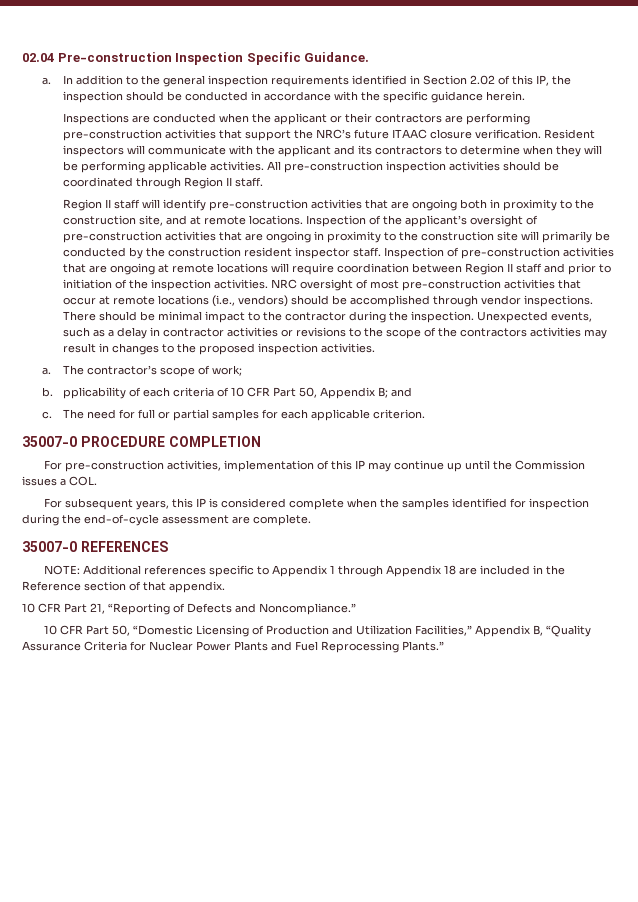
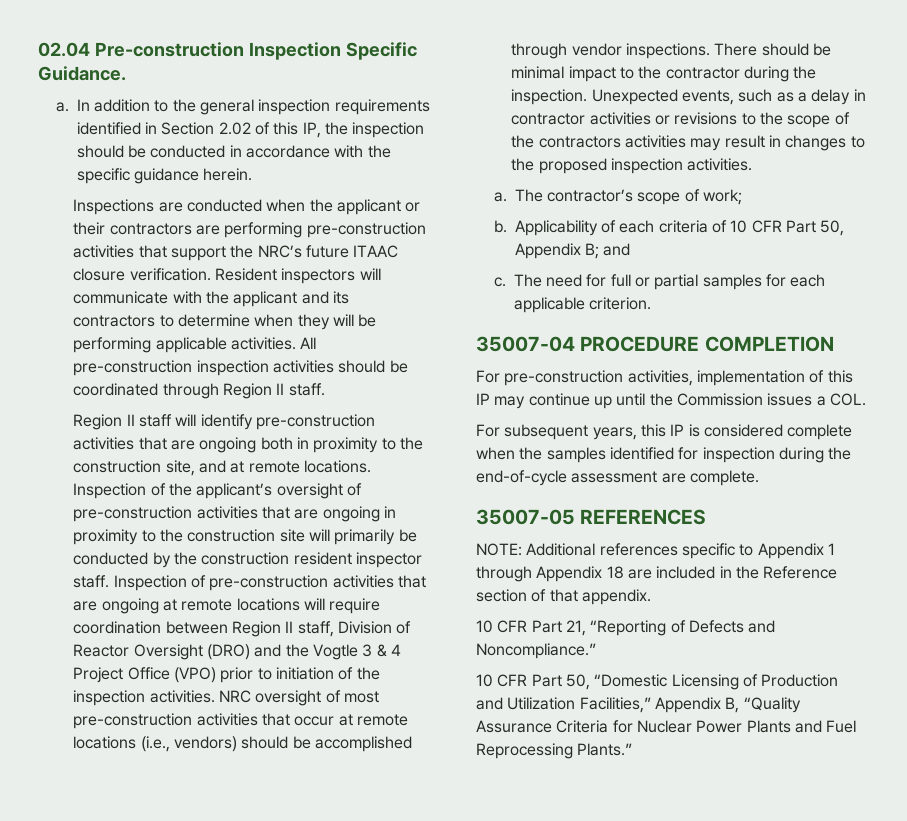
- Inspection of pre-construction activities that are ongoing at remote locations will require coordination between Region II staff and prior to initiation of the inspection activities.
+ Inspection of pre-construction activities that are ongoing at remote locations will require coordination between Region II staff, Division of Reactor Oversight (DRO) and the Vogtle 3 & 4 Project Office (VPO) prior to initiation of the inspection activities.
- b. pplicability of each criteria of 10 CFR Part 50, Appendix B; and
+ b. Applicability of each criteria of 10 CFR Part 50, Appendix B; and
- 35007-0 PROCEDURE COMPLETION
+ 35007-04 PROCEDURE COMPLETION
- 35007-0 REFERENCES
+ 35007-05 REFERENCES

